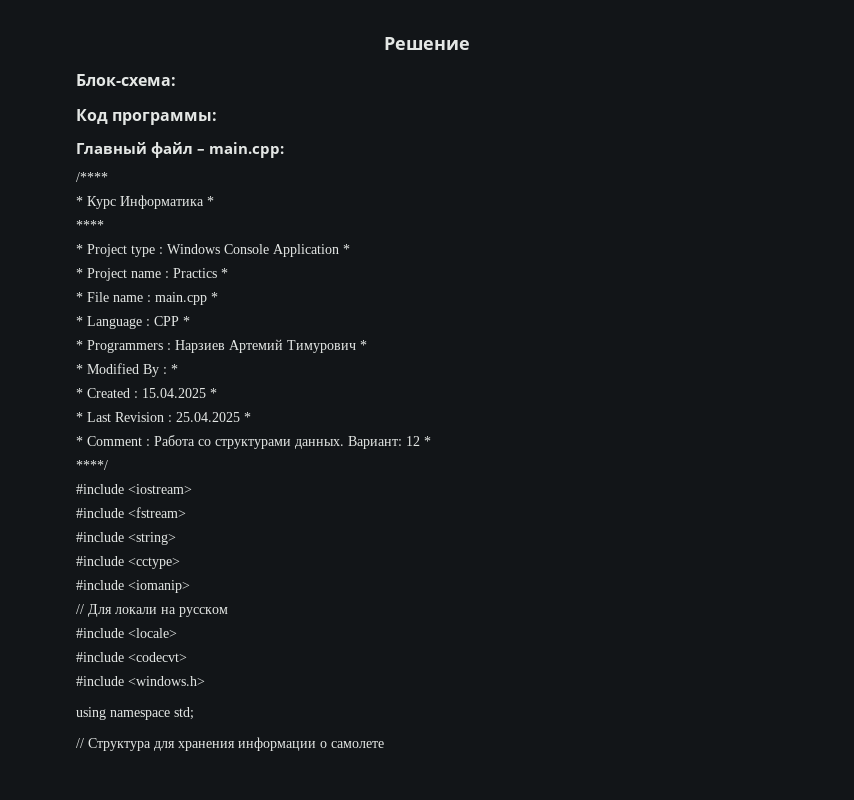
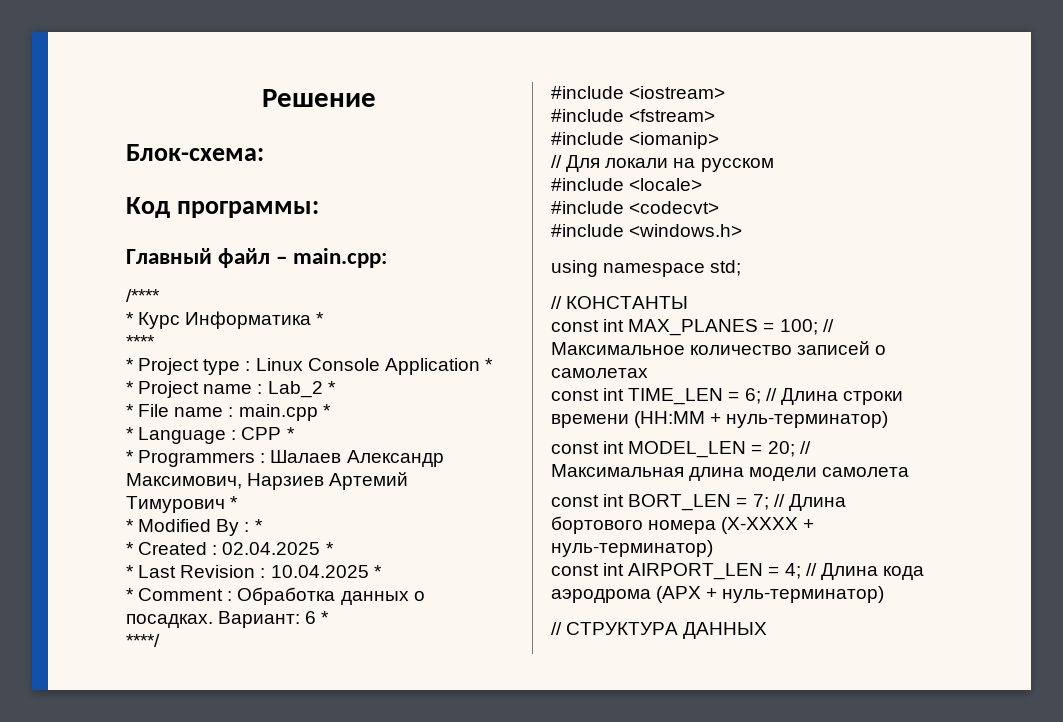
- * Project type : Windows Console Application *
+ * Project type : Linux Console Application *
- * Project name : Practics *
+ * Project name : Lab_2 *
- * Programmers : Нарзиев Артемий Тимурович *
+ * Programmers : Шалаев Александр Максимович, Нарзиев Артемий Тимурович *
- * Created : 15.04.2025 *
+ * Created : 02.04.2025 *
- * Last Revision : 25.04.2025 *
+ * Last Revision : 10.04.2025 *
- * Comment : Работа со структурами данных. Вариант: 12 *
+ * Comment : Обработка данных о посадках. Вариант: 6 *
- #include <string>
- #include <cctype>
- // Структура для хранения информации о самолете
+ // КОНСТАНТЫ
+ const int MAX_PLANES = 100; // Максимальное количество записей о самолетах
+ const int TIME_LEN = 6; // Длина строки времени (HH:MM + нуль-терминатор)
+ const int MODEL_LEN = 20; // Максимальная длина модели самолета
+ const int BORT_LEN = 7; // Длина бортового номера (X-XXXX + нуль-терминатор)
+ const int AIRPORT_LEN = 4; // Длина кода аэродрома (APX + нуль-терминатор)
+ // СТРУКТУРА ДАННЫХ

